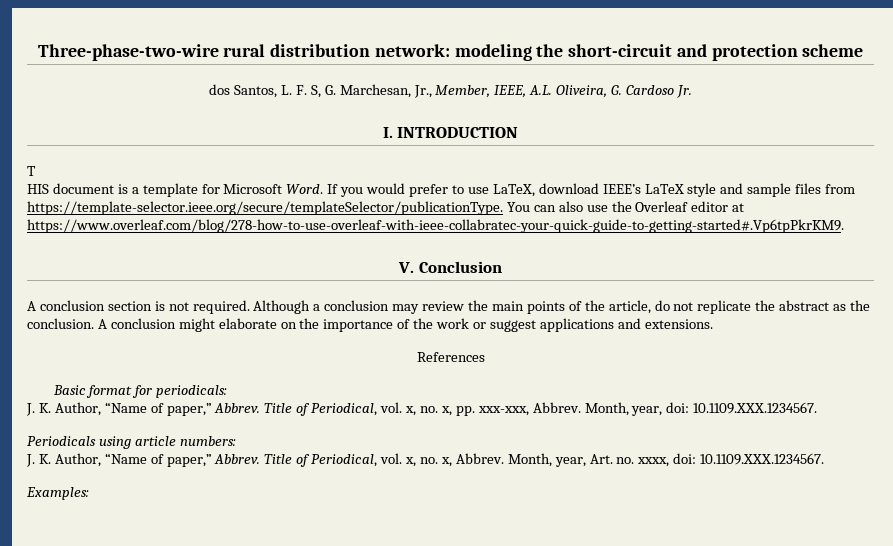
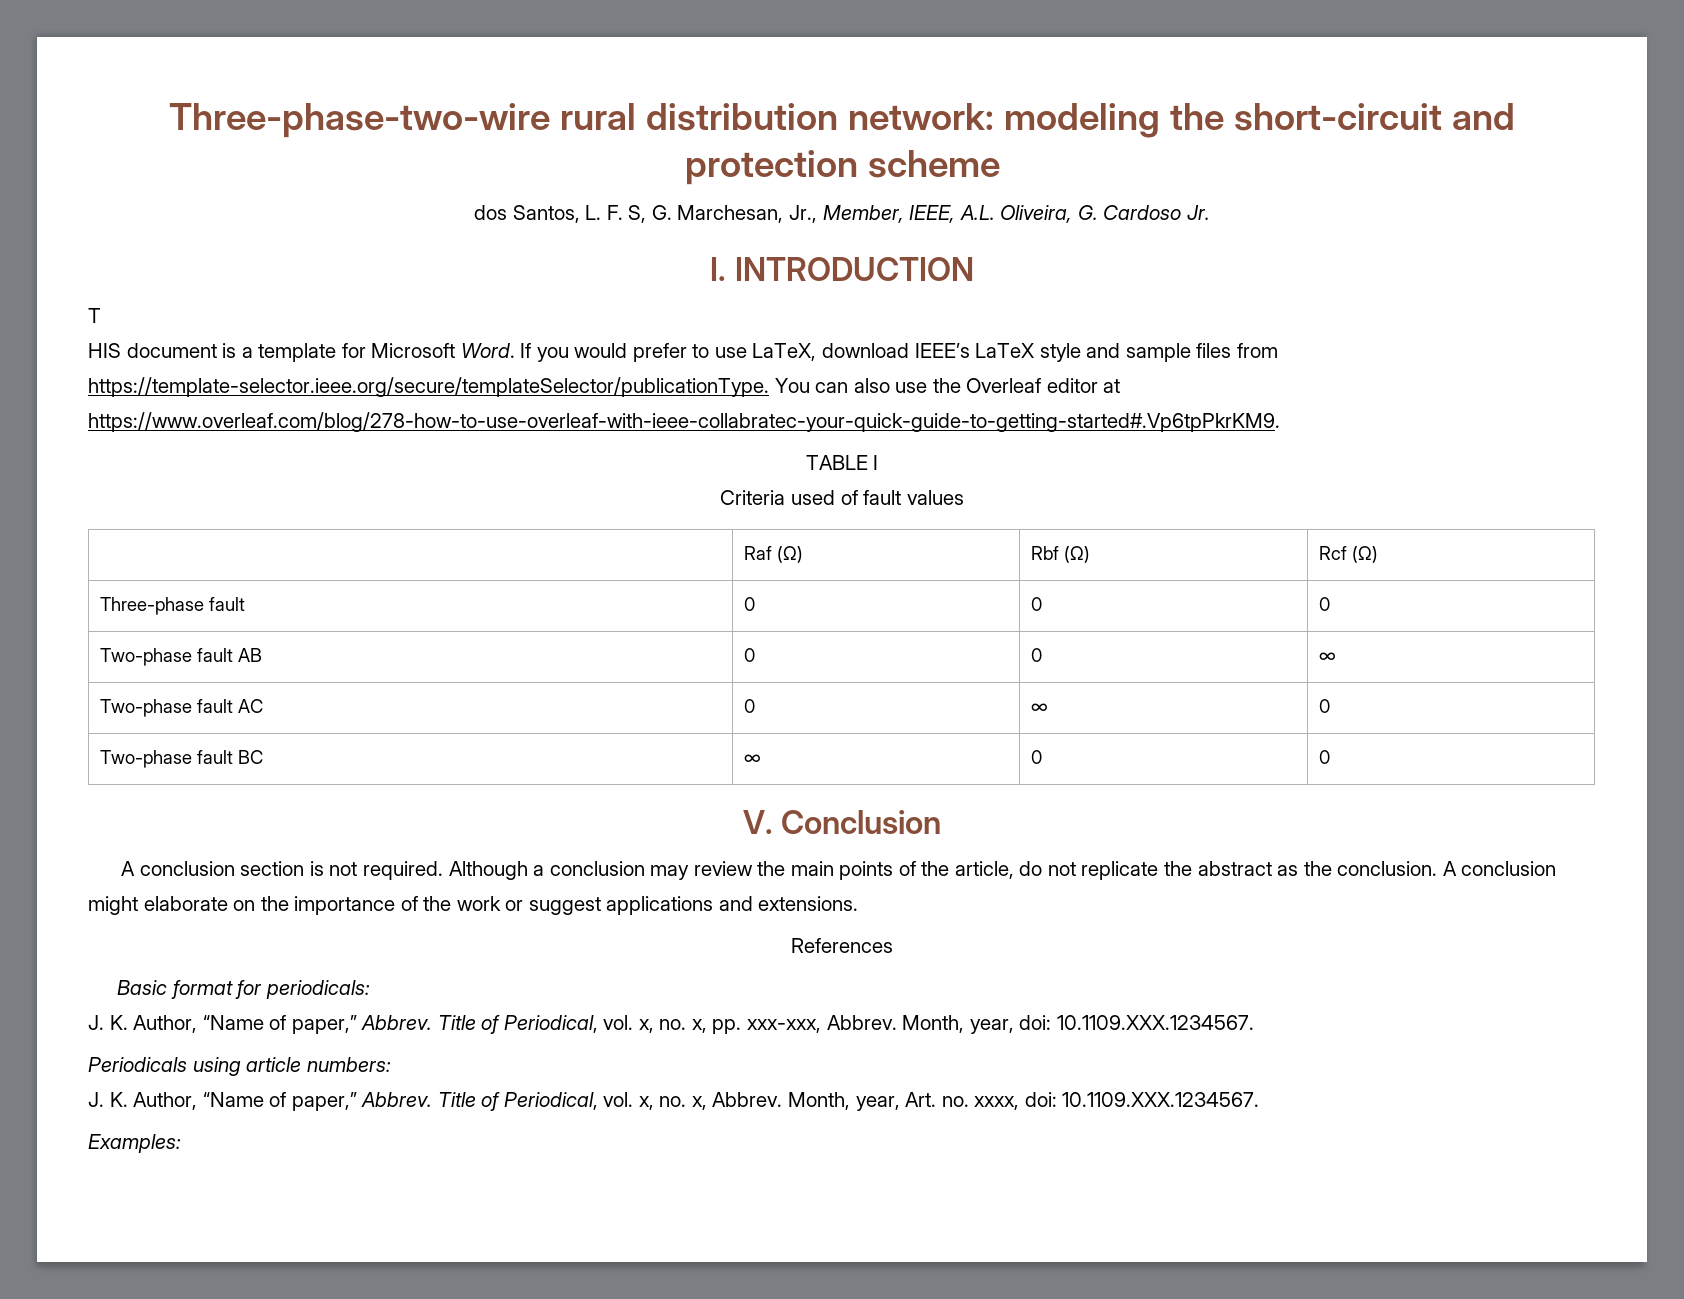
+ TABLE I
+ Criteria used of fault values
+ | Raf (Ω) | Rbf (Ω) | Rcf (Ω)
+ Three-phase fault | 0 | 0 | 0
+ Two-phase fault AB | 0 | 0 | ∞
+ Two-phase fault AC | 0 | ∞ | 0
+ Two-phase fault BC | ∞ | 0 | 0

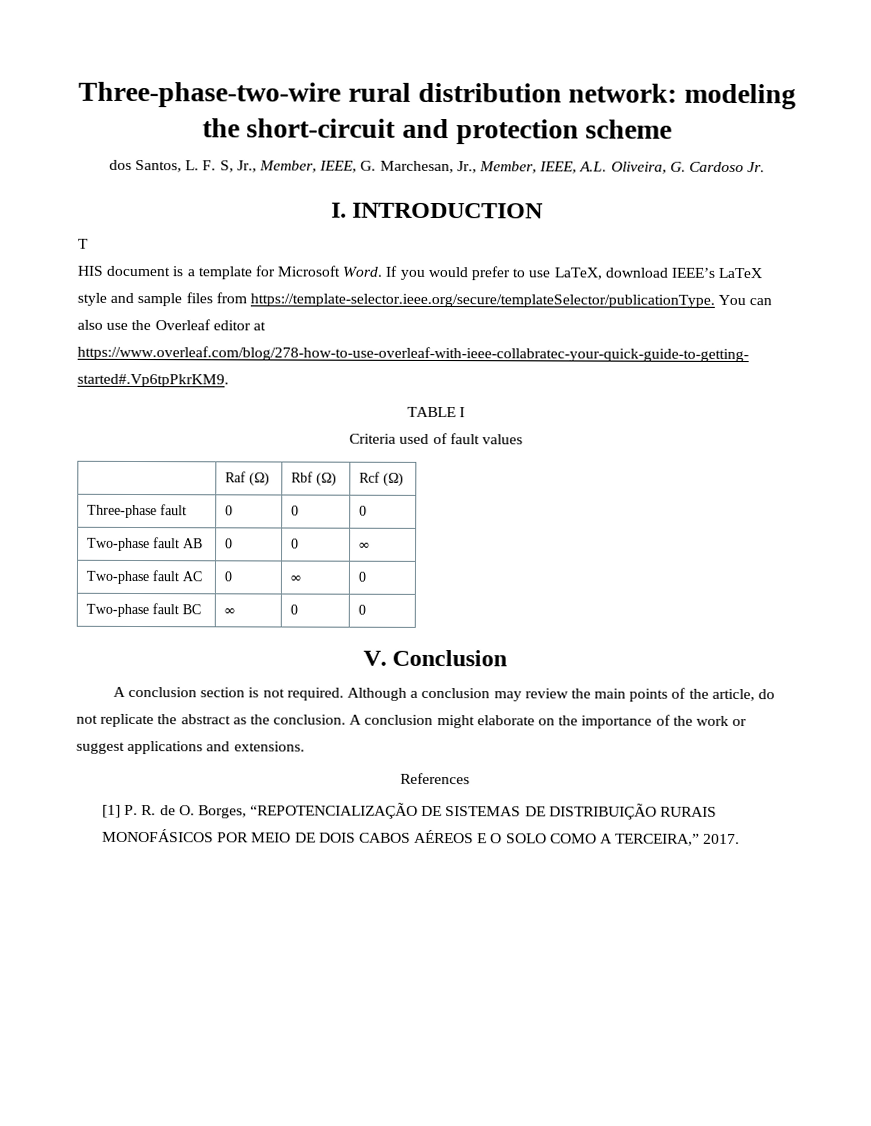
- dos Santos, L. F. S, G. Marchesan, Jr., Member, IEEE, A.L. Oliveira, G. Cardoso Jr.
+ dos Santos, L. F. S, Jr., Member, IEEE, G. Marchesan, Jr., Member, IEEE, A.L. Oliveira, G. Cardoso Jr.
- Basic format for periodicals:
- J. K. Author, “Name of paper,” Abbrev. Title of Periodical, vol. x, no. x, pp. xxx-xxx, Abbrev. Month, year, doi: 10.1109.XXX.1234567.
- Periodicals using article numbers:
- J. K. Author, “Name of paper,” Abbrev. Title of Periodical, vol. x, no. x, Abbrev. Month, year, Art. no. xxxx, doi: 10.1109.XXX.1234567.
- Examples:
+ [1] P. R. de O. Borges, “REPOTENCIALIZAÇÃO DE SISTEMAS DE DISTRIBUIÇÃO RURAIS MONOFÁSICOS POR MEIO DE DOIS CABOS AÉREOS E O SOLO COMO A TERCEIRA,” 2017.

